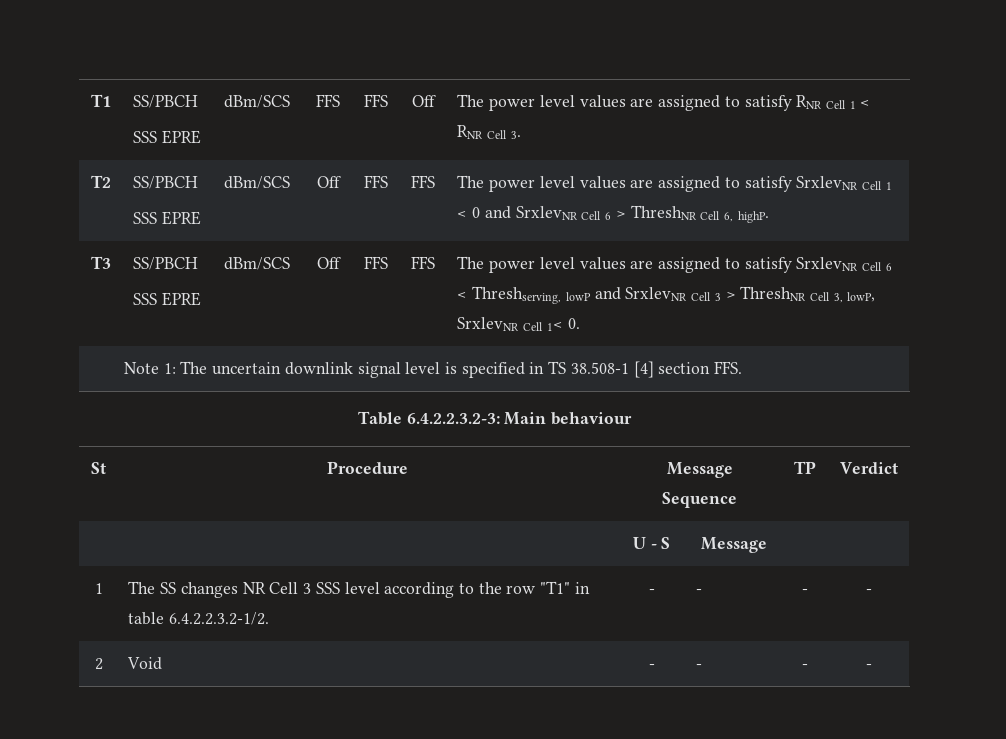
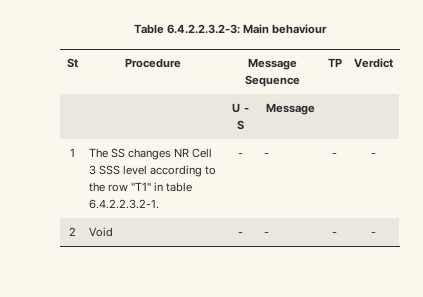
- T1 | SS/PBCH
- SSS EPRE | dBm/SCS | FFS | FFS | Off | The power level values are assigned to satisfy RNR Cell 1 < RNR Cell 3.
- T2 | SS/PBCH
- SSS EPRE | dBm/SCS | Off | FFS | FFS | The power level values are assigned to satisfy SrxlevNR Cell 1 < 0 and SrxlevNR Cell 6 > ThreshNR Cell 6, highP.
- T3 | SS/PBCH
- SSS EPRE | dBm/SCS | Off | FFS | FFS | The power level values are assigned to satisfy SrxlevNR Cell 6 < Threshserving, lowP and SrxlevNR Cell 3 > ThreshNR Cell 3, lowP, SrxlevNR Cell 1< 0.
- Note 1: The uncertain downlink signal level is specified in TS 38.508-1 [4] section FFS.
- 1 | The SS changes NR Cell 3 SSS level according to the row "T1" in table 6.4.2.2.3.2-1/2. | - | - | - | -
+ 1 | The SS changes NR Cell 3 SSS level according to the row "T1" in table 6.4.2.2.3.2-1. | - | - | - | -

